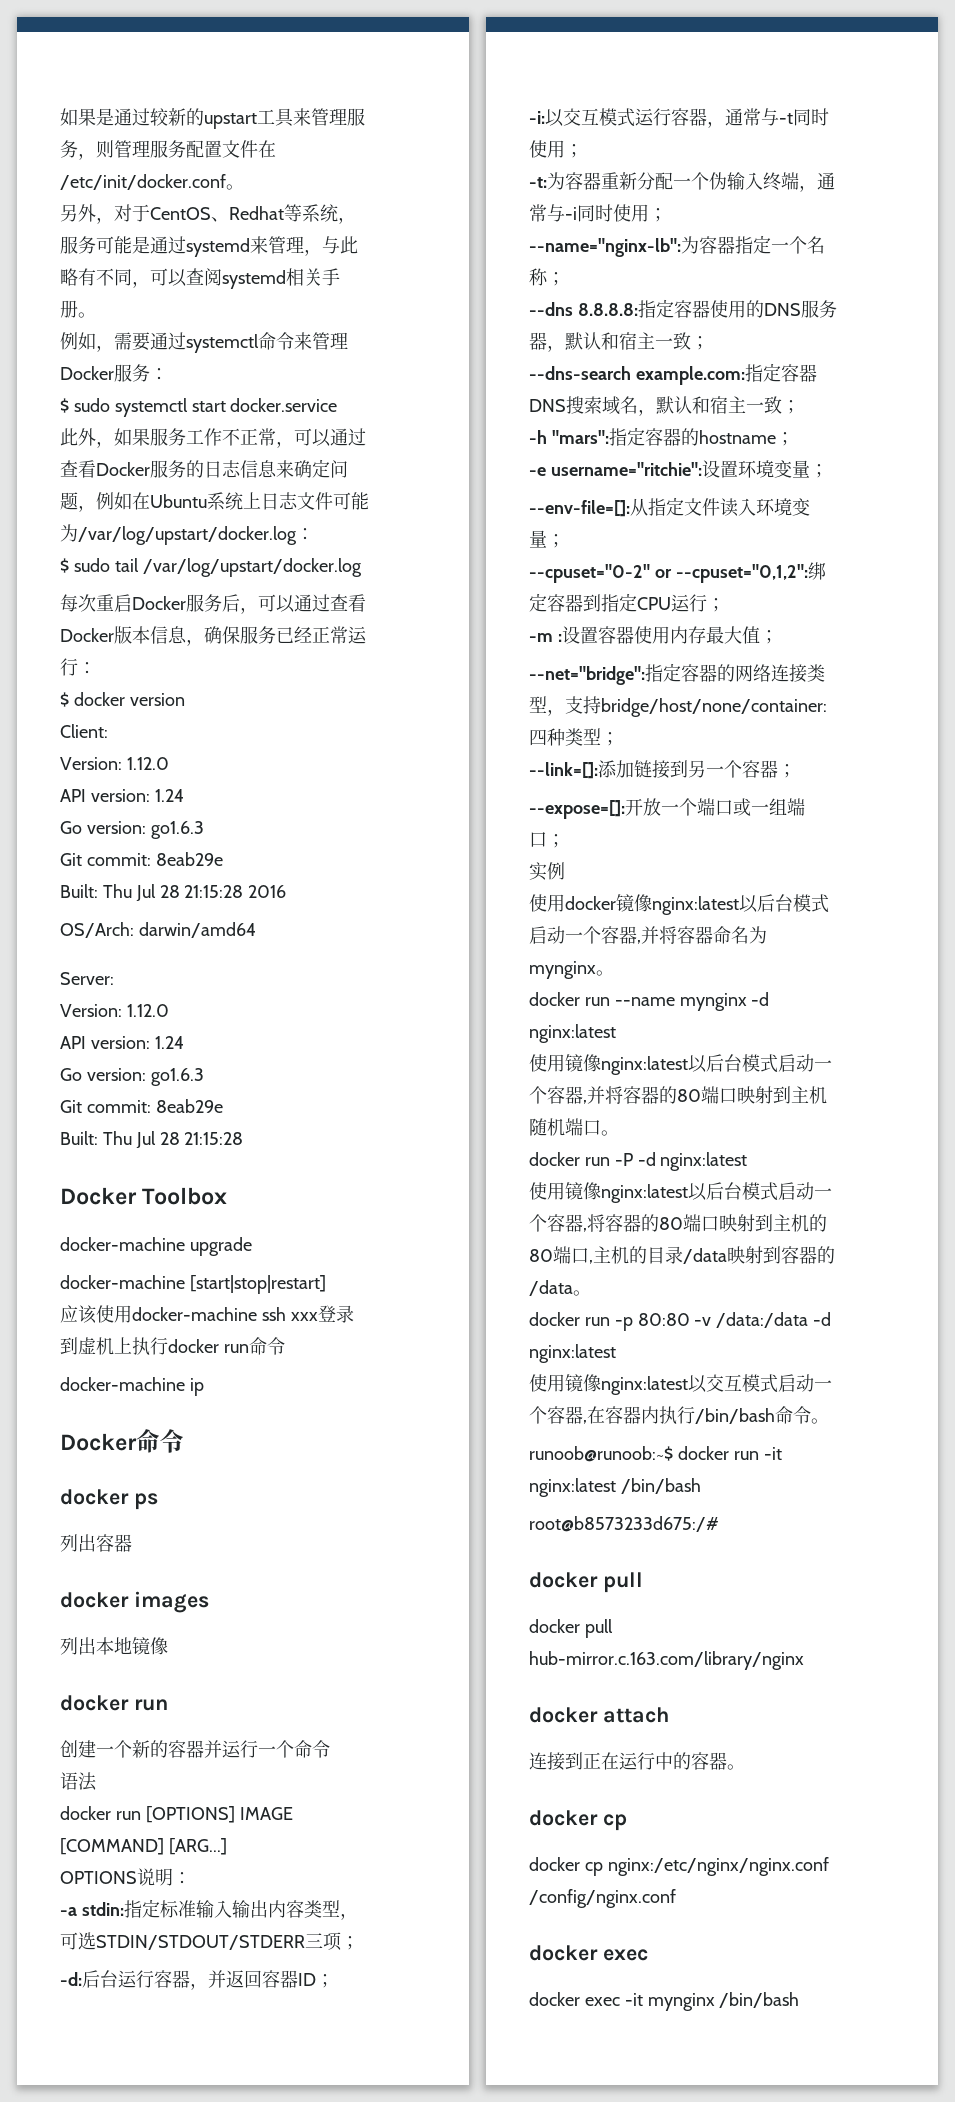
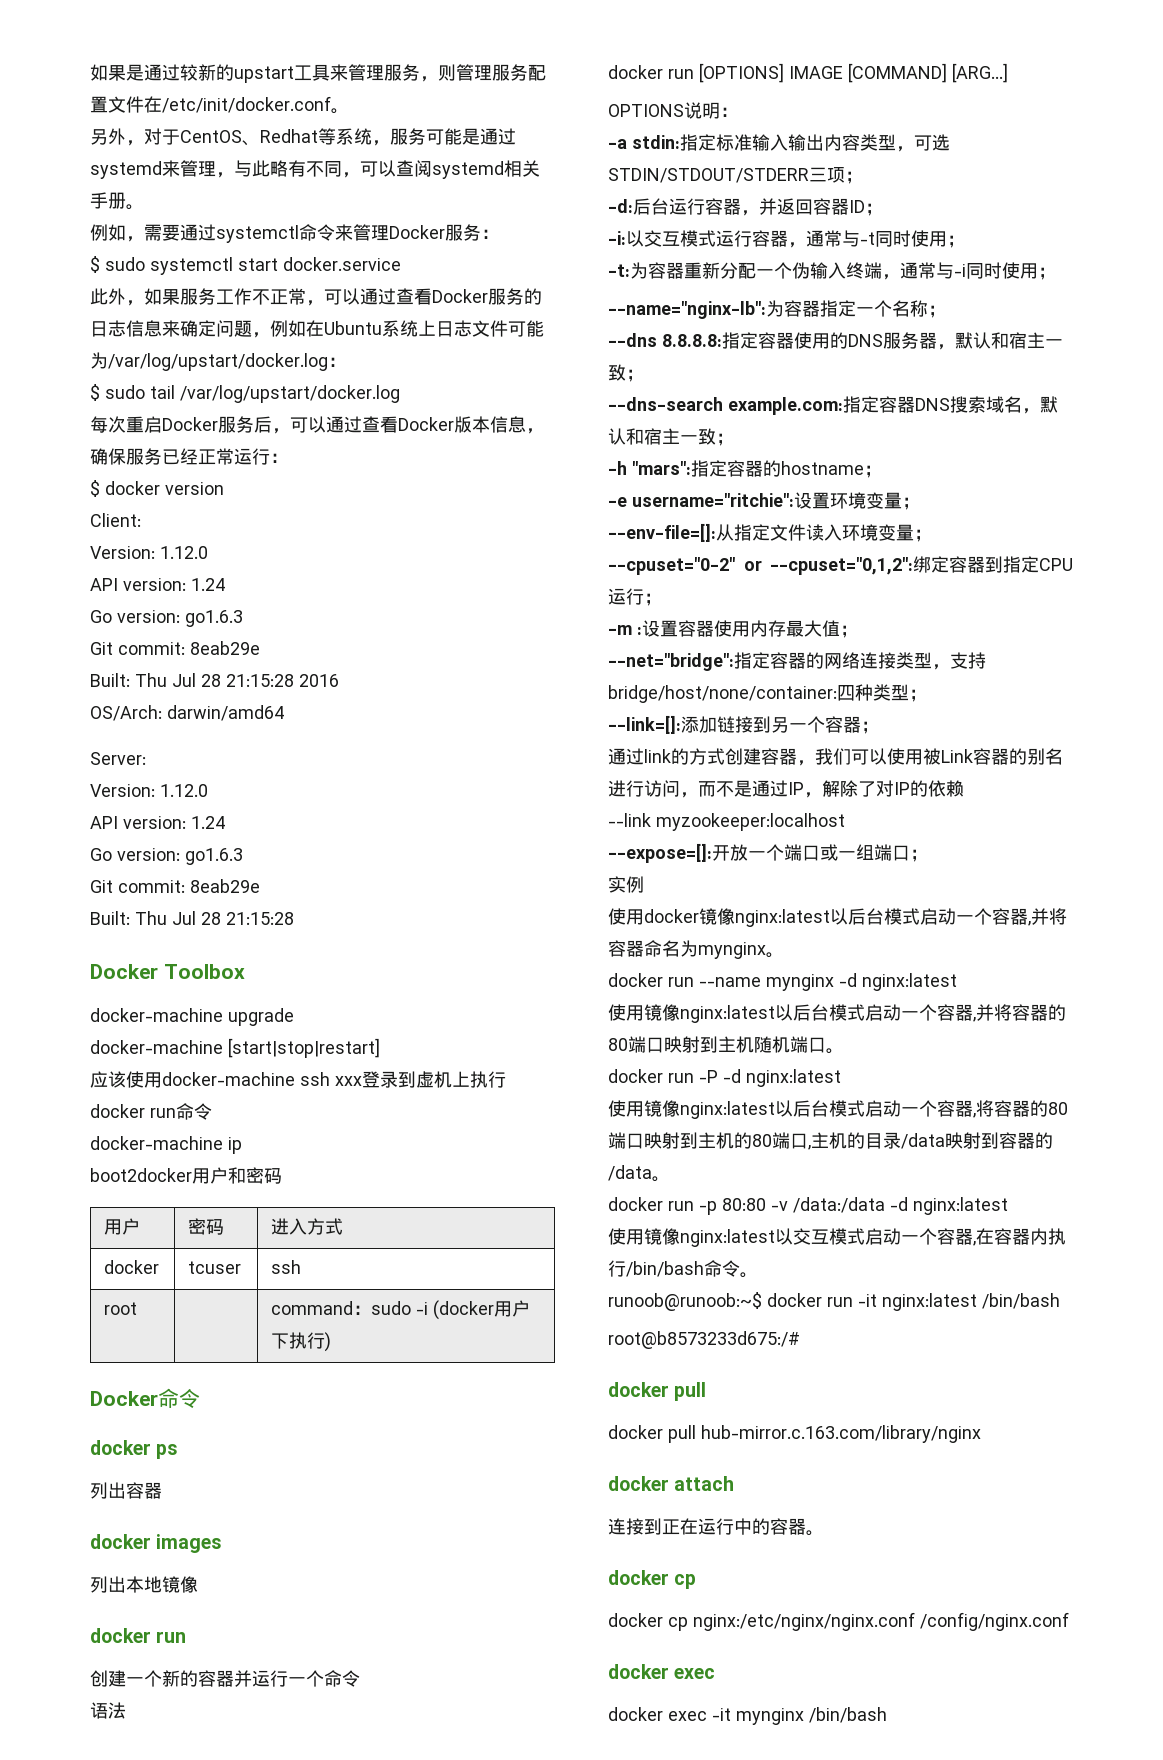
+ boot2docker用户和密码
+ 用户 | 密码 | 进入方式
+ docker | tcuser | ssh
+ root | | command：sudo -i (docker用户下执行)
+ 通过link的方式创建容器，我们可以使用被Link容器的别名进行访问，而不是通过IP，解除了对IP的依赖
+ --link myzookeeper:localhost

